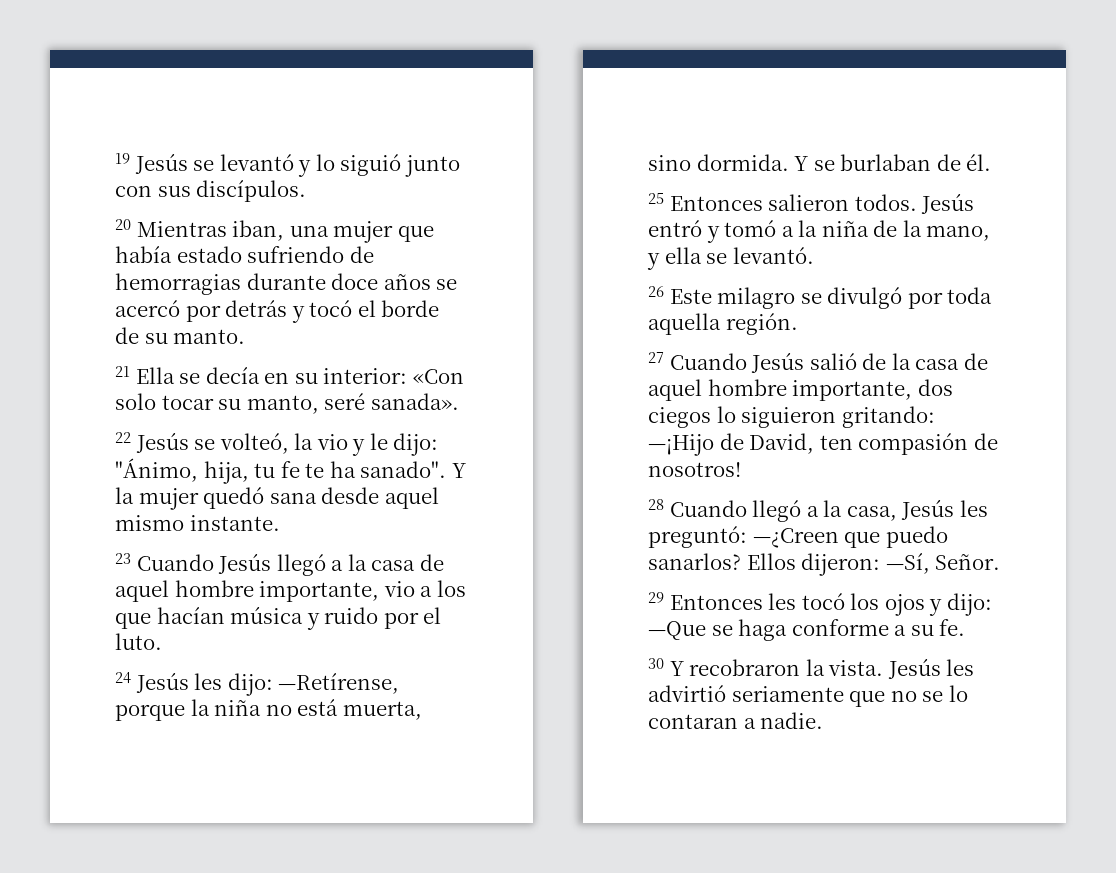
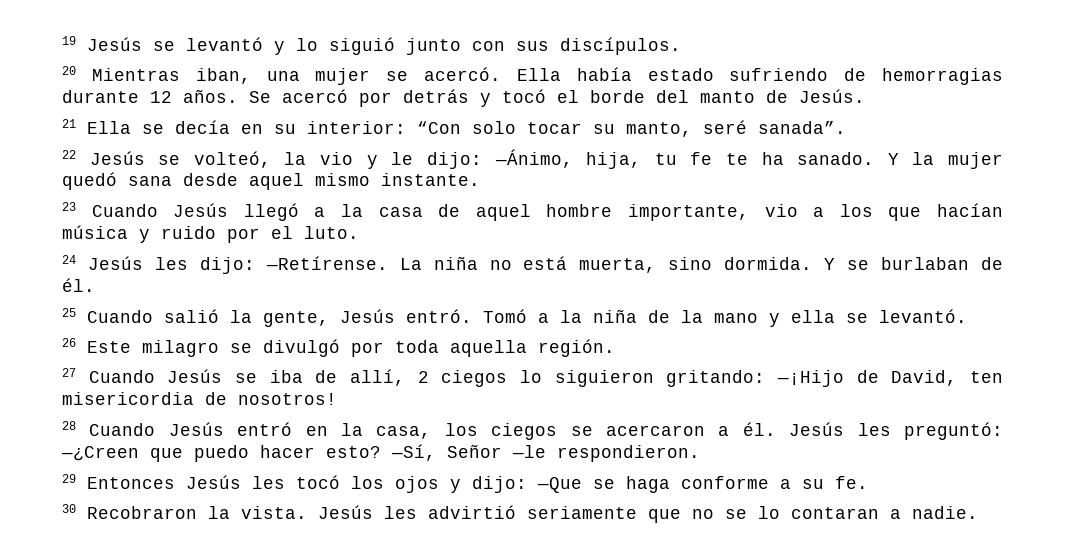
- 20 Mientras iban, una mujer que había estado sufriendo de hemorragias durante doce años se acercó por detrás y tocó el borde de su manto.
+ 20 Mientras iban, una mujer se acercó. Ella había estado sufriendo de hemorragias durante 12 años. Se acercó por detrás y tocó el borde del manto de Jesús.
- 21 Ella se decía en su interior: «Con solo tocar su manto, seré sanada».
+ 21 Ella se decía en su interior: “Con solo tocar su manto, seré sanada”.
- 22 Jesús se volteó, la vio y le dijo: "Ánimo, hija, tu fe te ha sanado".
+ 22 Jesús se volteó, la vio y le dijo: —Ánimo, hija, tu fe te ha sanado.
- 24 Jesús les dijo: —Retírense, porque la niña no está muerta, sino dormida.
+ 24 Jesús les dijo: —Retírense. La niña no está muerta, sino dormida.
- 25 Entonces salieron todos. Jesús entró y tomó a la niña de la mano, y ella se levantó.
+ 25 Cuando salió la gente, Jesús entró. Tomó a la niña de la mano y ella se levantó.
- 27 Cuando Jesús salió de la casa de aquel hombre importante, dos ciegos lo siguieron gritando: —¡Hijo de David, ten compasión de nosotros!
+ 27 Cuando Jesús se iba de allí, 2 ciegos lo siguieron gritando: —¡Hijo de David, ten misericordia de nosotros!
- 28 Cuando llegó a la casa, Jesús les preguntó: —¿Creen que puedo sanarlos? Ellos dijeron: —Sí, Señor.
+ 28 Cuando Jesús entró en la casa, los ciegos se acercaron a él. Jesús les preguntó: —¿Creen que puedo hacer esto? —Sí, Señor —le respondieron.
- 29 Entonces les tocó los ojos y dijo: —Que se haga conforme a su fe.
+ 29 Entonces Jesús les tocó los ojos y dijo: —Que se haga conforme a su fe.
- 30 Y recobraron la vista.
+ 30 Recobraron la vista.

